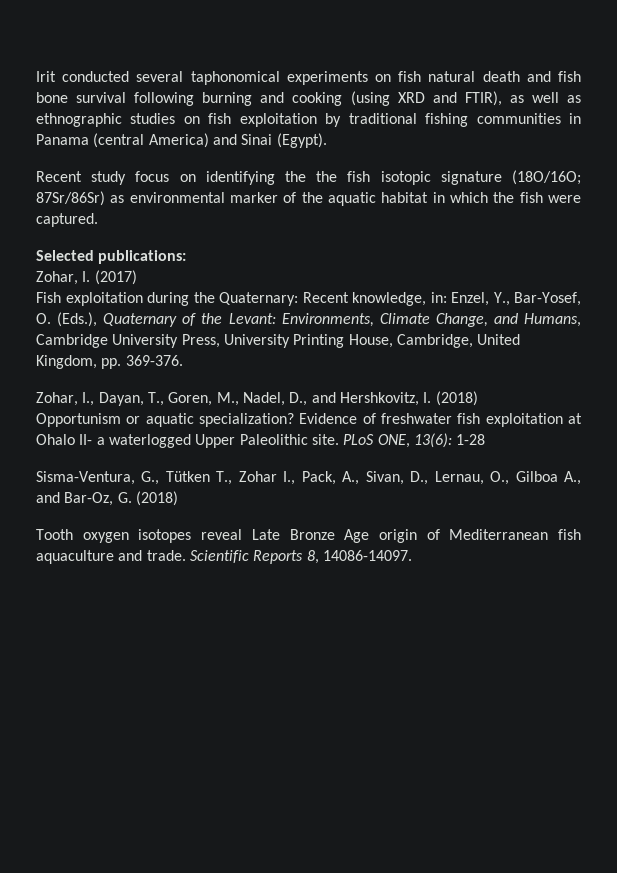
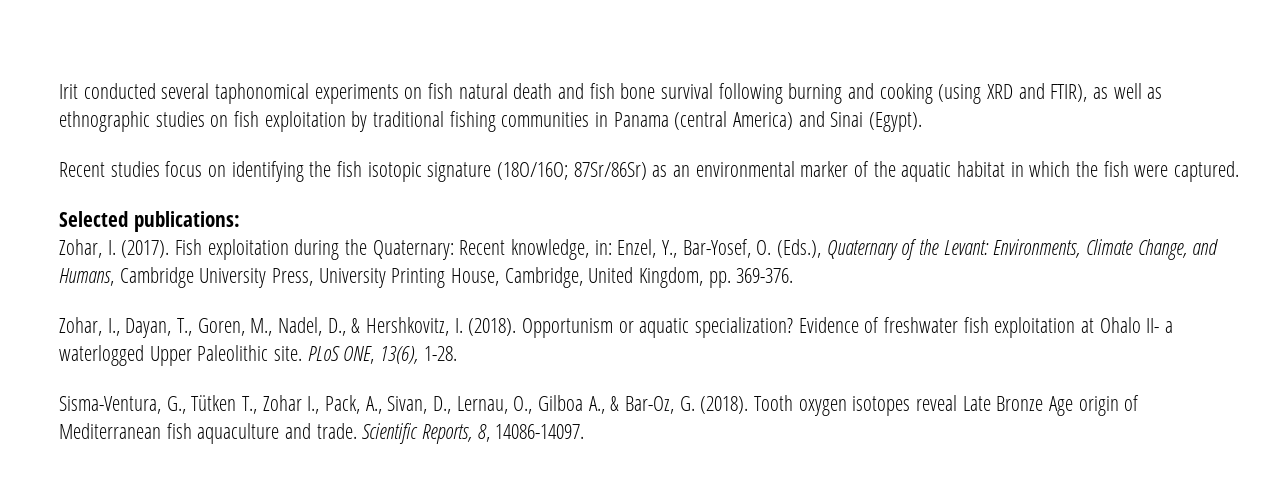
- Recent study focus on identifying the the fish isotopic signature (18O/16O; 87Sr/86Sr) as environmental marker of the aquatic habitat in which the fish were captured.
+ Recent studies focus on identifying the fish isotopic signature (18O/16O; 87Sr/86Sr) as an environmental marker of the aquatic habitat in which the fish were captured.
- Zohar, I. (2017)
- Fish exploitation during the Quaternary: Recent knowledge, in: Enzel, Y., Bar-Yosef, O. (Eds.), Quaternary of the Levant: Environments, Climate Change, and Humans, Cambridge University Press, University Printing House, Cambridge, United Kingdom, pp. 369-376.
+ Zohar, I. (2017). Fish exploitation during the Quaternary: Recent knowledge, in: Enzel, Y., Bar-Yosef, O. (Eds.), Quaternary of the Levant: Environments, Climate Change, and Humans, Cambridge University Press, University Printing House, Cambridge, United Kingdom, pp. 369-376.
- Zohar, I., Dayan, T., Goren, M., Nadel, D., and Hershkovitz, I. (2018)
- Opportunism or aquatic specialization?
+ Zohar, I., Dayan, T., Goren, M., Nadel, D., & Hershkovitz, I. (2018). Opportunism or aquatic specialization?
- PLoS ONE, 13(6): 1-28
+ PLoS ONE, 13(6), 1-28.
- Sisma-Ventura, G., Tütken T., Zohar I., Pack, A., Sivan, D., Lernau, O., Gilboa A., and Bar-Oz, G. (2018)
- Tooth oxygen isotopes reveal Late Bronze Age origin of Mediterranean fish aquaculture and trade.
+ Sisma-Ventura, G., Tütken T., Zohar I., Pack, A., Sivan, D., Lernau, O., Gilboa A., & Bar-Oz, G. (2018). Tooth oxygen isotopes reveal Late Bronze Age origin of Mediterranean fish aquaculture and trade.
- Scientific Reports 8, 14086-14097.
+ Scientific Reports, 8, 14086-14097.

